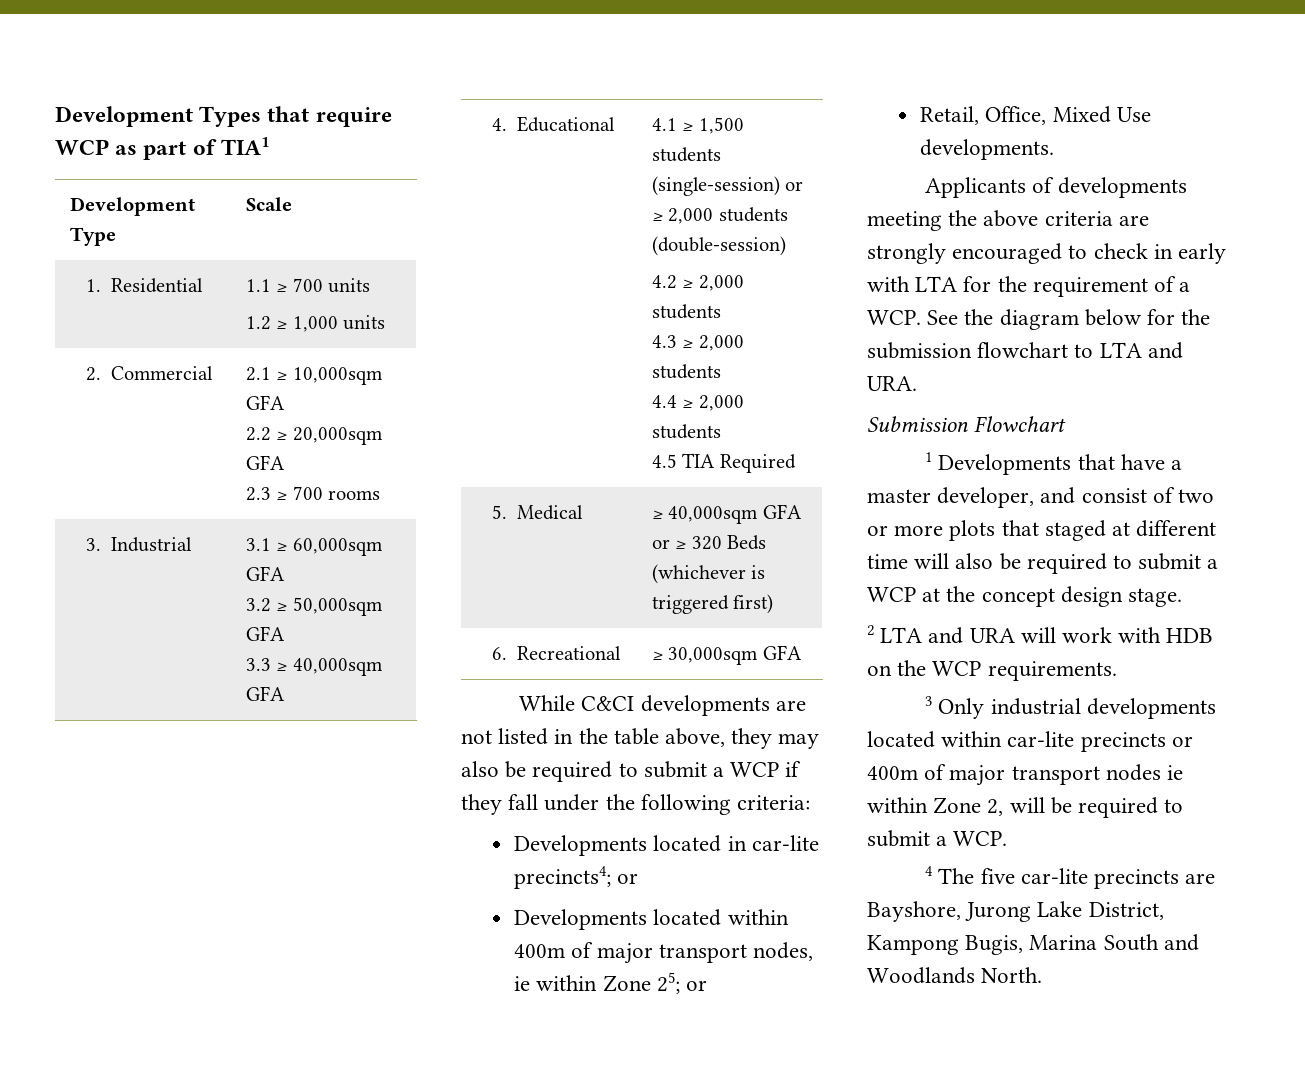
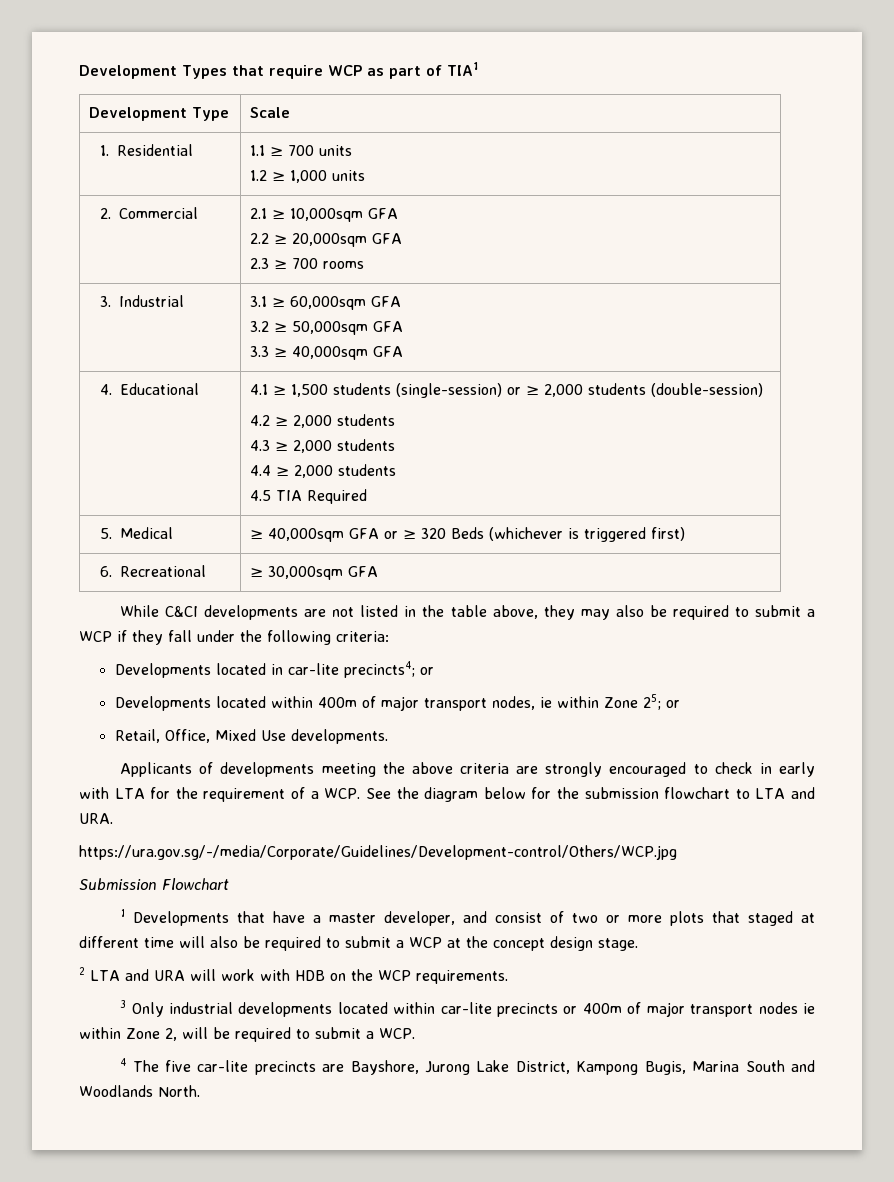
+ https://ura.gov.sg/-/media/Corporate/Guidelines/Development-control/Others/WCP.jpg

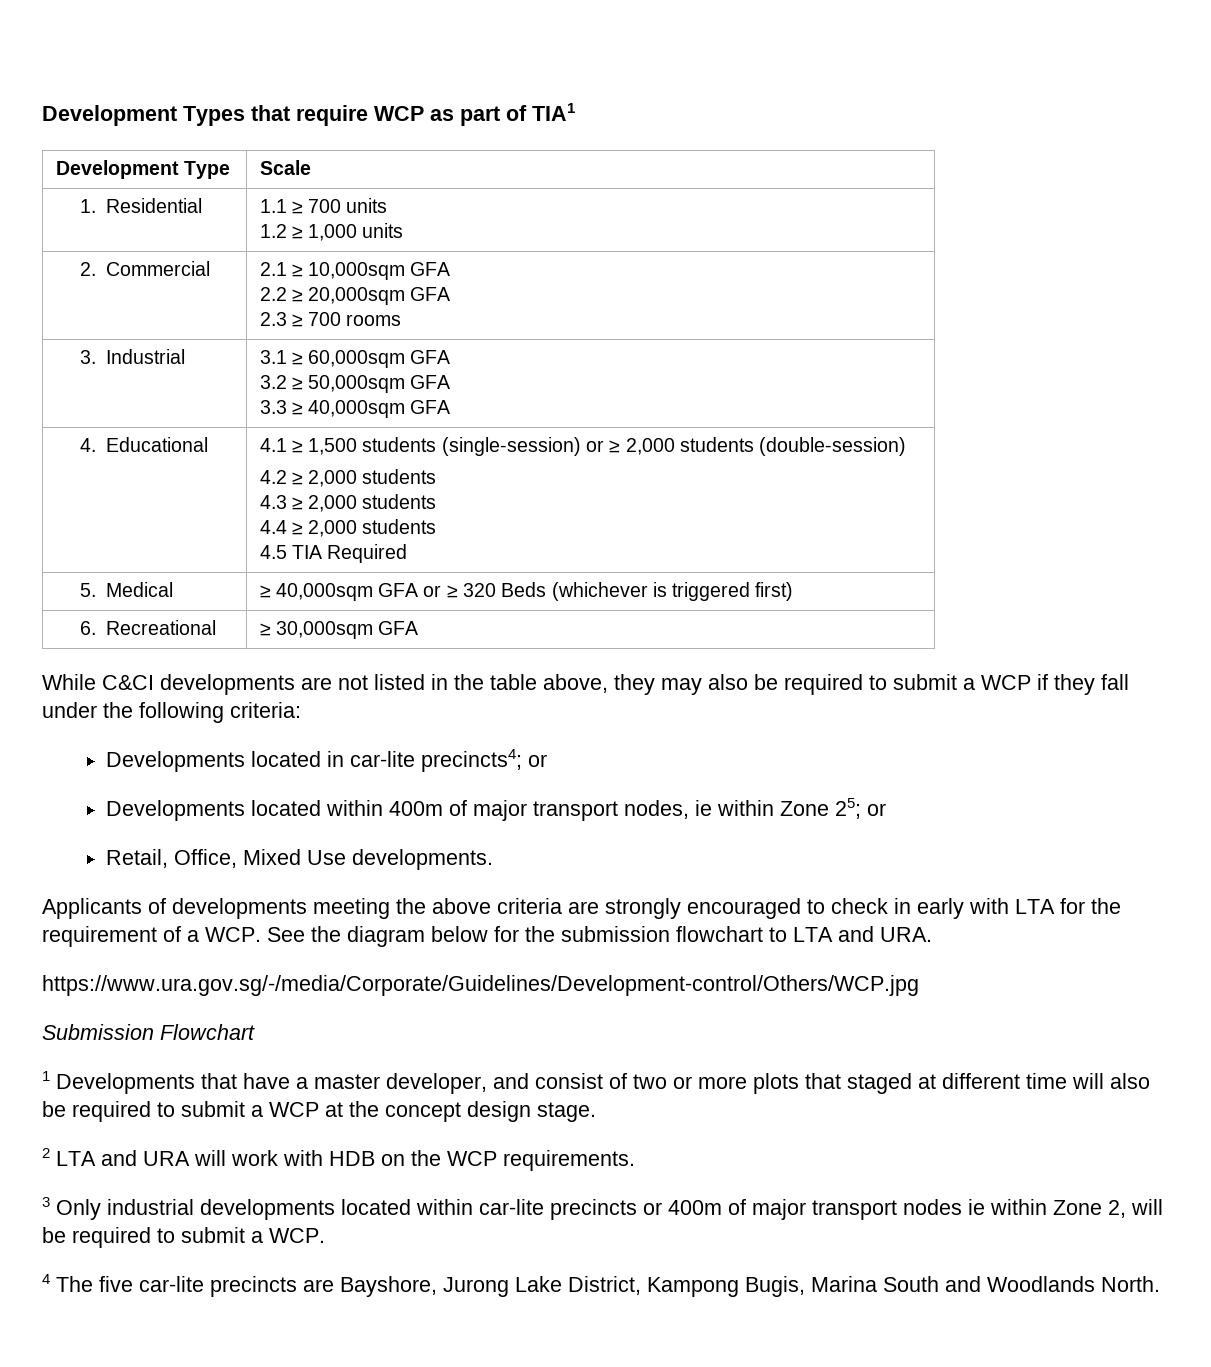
- https://ura.gov.sg/-/media/Corporate/Guidelines/Development-control/Others/WCP.jpg
+ https://www.ura.gov.sg/-/media/Corporate/Guidelines/Development-control/Others/WCP.jpg

